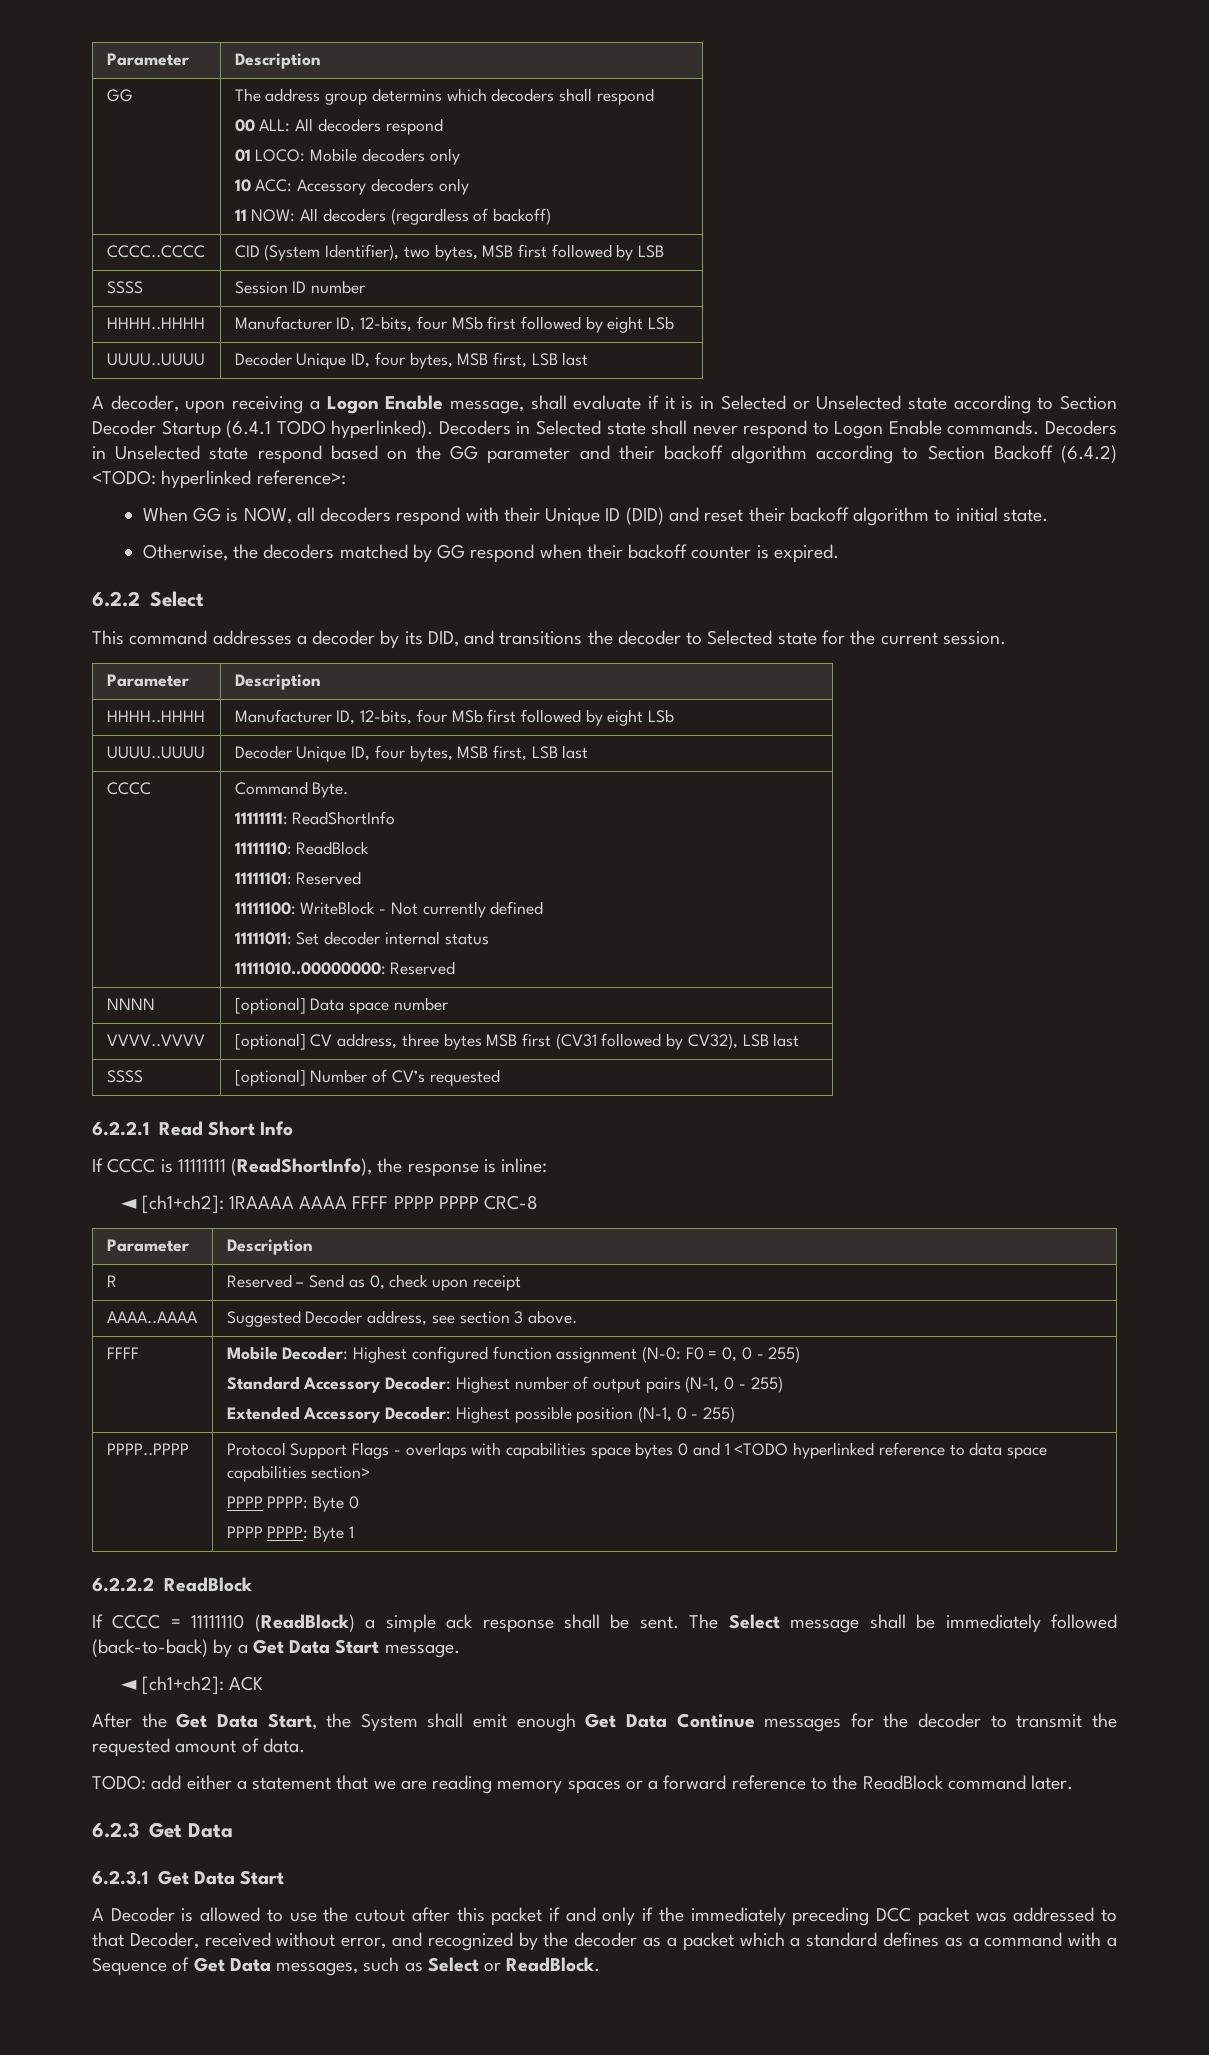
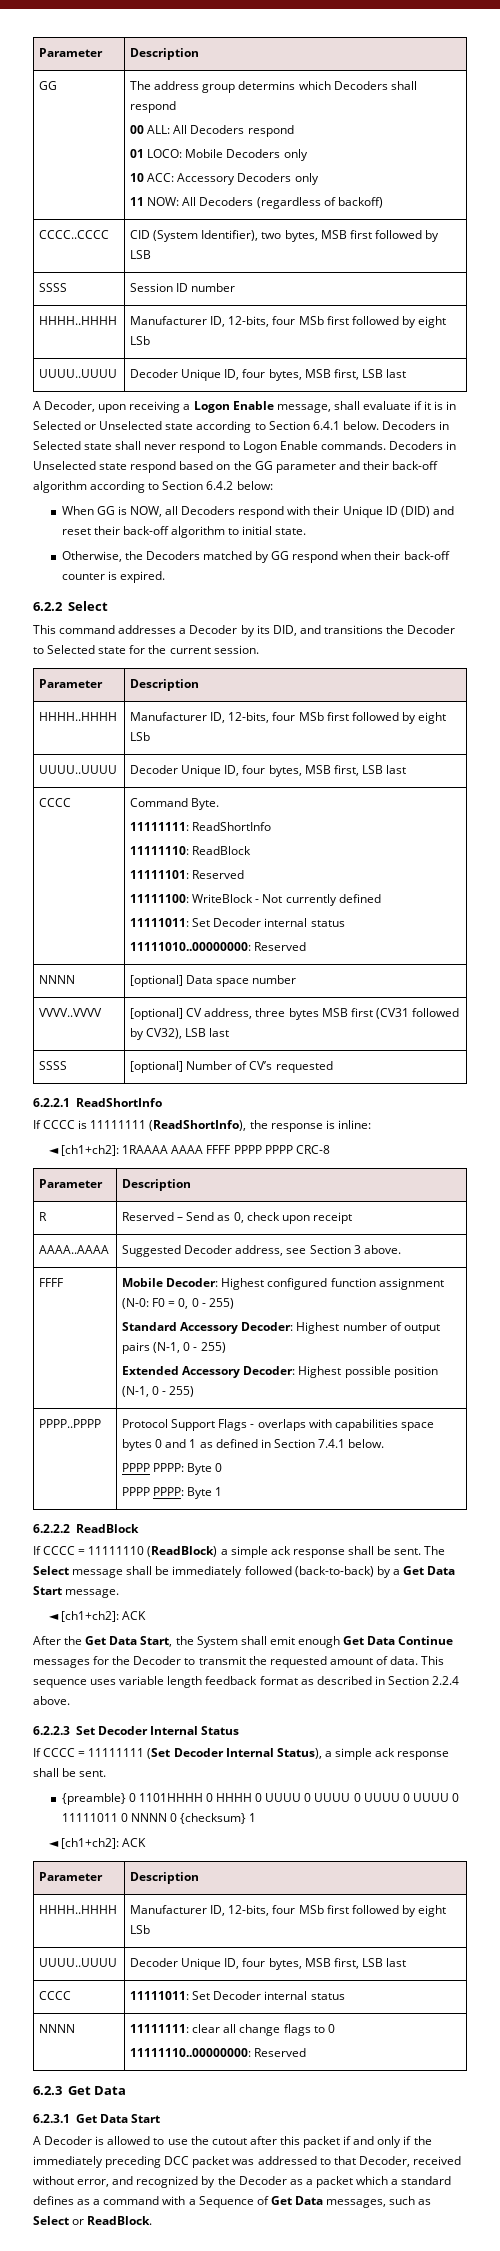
- GG | The address group determins which decoders shall respond
- 00 ALL: All decoders respond
- 01 LOCO: Mobile decoders only
- 10 ACC: Accessory decoders only
- 11 NOW: All decoders (regardless of backoff)
+ GG | The address group determins which Decoders shall respond
+ 00 ALL: All Decoders respond
+ 01 LOCO: Mobile Decoders only
+ 10 ACC: Accessory Decoders only
+ 11 NOW: All Decoders (regardless of backoff)
- A decoder, upon receiving a Logon Enable message, shall evaluate if it is in Selected or Unselected state according to Section Decoder Startup (6.4.1 TODO hyperlinked).
+ A Decoder, upon receiving a Logon Enable message, shall evaluate if it is in Selected or Unselected state according to Section 6.4.1 below.
- Decoders in Unselected state respond based on the GG parameter and their backoff algorithm according to Section Backoff (6.4.2) <TODO: hyperlinked reference>:
+ Decoders in Unselected state respond based on the GG parameter and their back-off algorithm according to Section 6.4.2 below:
- When GG is NOW, all decoders respond with their Unique ID (DID) and reset their backoff algorithm to initial state.
+ When GG is NOW, all Decoders respond with their Unique ID (DID) and reset their back-off algorithm to initial state.
- Otherwise, the decoders matched by GG respond when their backoff counter is expired.
+ Otherwise, the Decoders matched by GG respond when their back-off counter is expired.
- This command addresses a decoder by its DID, and transitions the decoder to Selected state for the current session.
+ This command addresses a Decoder by its DID, and transitions the Decoder to Selected state for the current session.
  CCCC | Command Byte.
  11111111: ReadShortInfo
  11111110: ReadBlock
  11111101: Reserved
  11111100: WriteBlock - Not currently defined
- 11111011: Set decoder internal status
+ 11111011: Set Decoder internal status
- 6.2.2.1 Read Short Info
+ 6.2.2.1 ReadShortInfo
- AAAA..AAAA | Suggested Decoder address, see section 3 above.
+ AAAA..AAAA | Suggested Decoder address, see Section 3 above.
- PPPP..PPPP | Protocol Support Flags - overlaps with capabilities space bytes 0 and 1 <TODO hyperlinked reference to data space capabilities section>
+ PPPP..PPPP | Protocol Support Flags - overlaps with capabilities space bytes 0 and 1 as defined in Section 7.4.1 below.
- After the Get Data Start, the System shall emit enough Get Data Continue messages for the decoder to transmit the requested amount of data.
- TODO: add either a statement that we are reading memory spaces or a forward reference to the ReadBlock command later.
+ After the Get Data Start, the System shall emit enough Get Data Continue messages for the Decoder to transmit the requested amount of data. This sequence uses variable length feedback format as described in Section 2.2.4 above.
+ 6.2.2.3 Set Decoder Internal Status
+ If CCCC = 11111111 (Set Decoder Internal Status), a simple ack response shall be sent.
+ {preamble} 0 1101HHHH 0 HHHH 0 UUUU 0 UUUU 0 UUUU 0 UUUU 0 11111011 0 NNNN 0 {checksum} 1
+ ◄ [ch1+ch2]: ACK
+ Parameter | Description
+ HHHH..HHHH | Manufacturer ID, 12-bits, four MSb first followed by eight LSb
+ UUUU..UUUU | Decoder Unique ID, four bytes, MSB first, LSB last
+ CCCC | 11111011: Set Decoder internal status
+ NNNN | 11111111: clear all change flags to 0
+ 11111110..00000000: Reserved
- A Decoder is allowed to use the cutout after this packet if and only if the immediately preceding DCC packet was addressed to that Decoder, received without error, and recognized by the decoder as a packet which a standard defines as a command with a Sequence of Get Data messages, such as Select or ReadBlock.
+ A Decoder is allowed to use the cutout after this packet if and only if the immediately preceding DCC packet was addressed to that Decoder, received without error, and recognized by the Decoder as a packet which a standard defines as a command with a Sequence of Get Data messages, such as Select or ReadBlock.

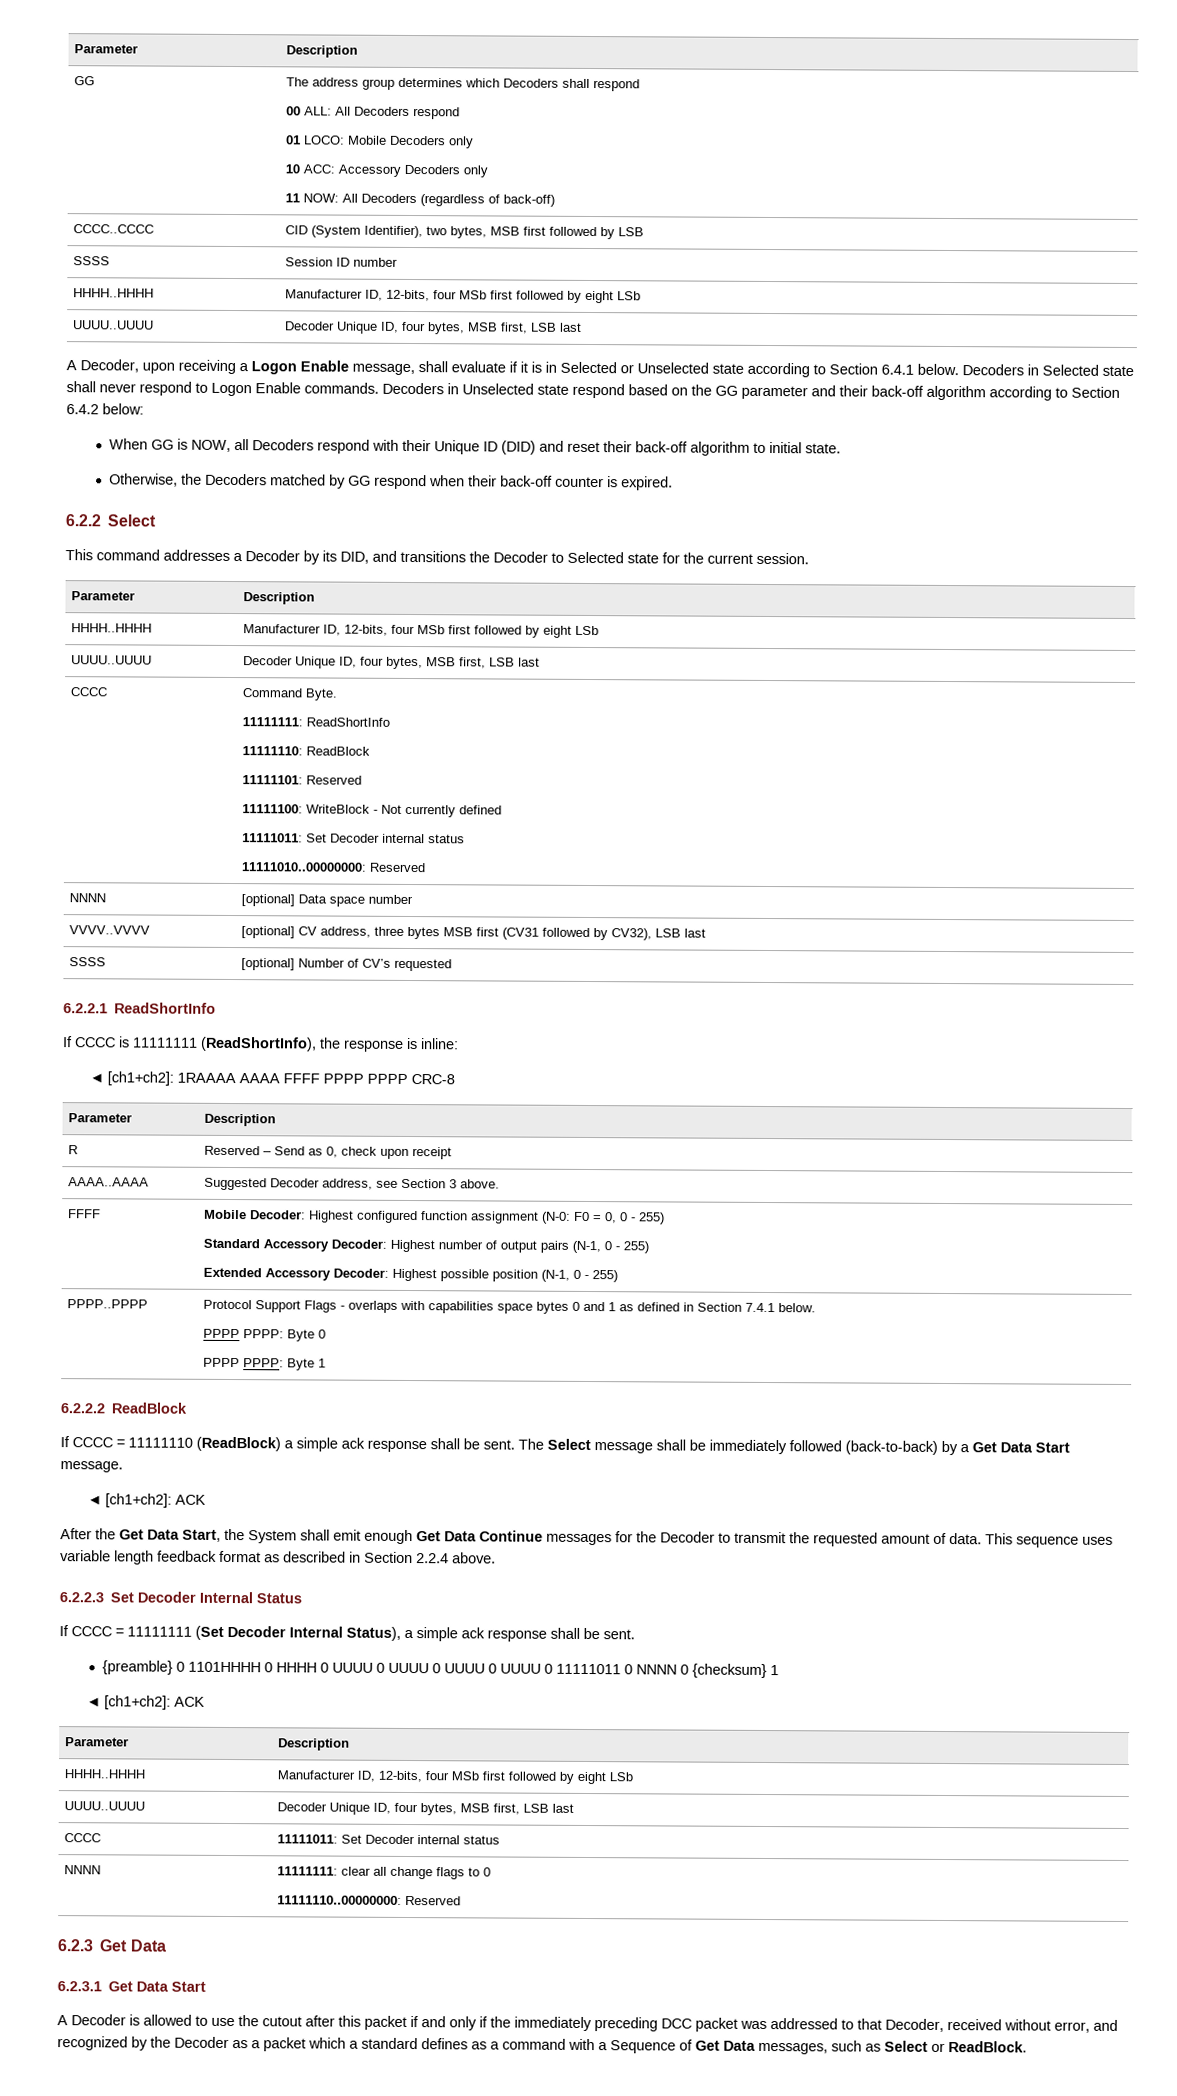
- GG | The address group determins which Decoders shall respond
+ GG | The address group determines which Decoders shall respond
  00 ALL: All Decoders respond
  01 LOCO: Mobile Decoders only
  10 ACC: Accessory Decoders only
- 11 NOW: All Decoders (regardless of backoff)
+ 11 NOW: All Decoders (regardless of back-off)

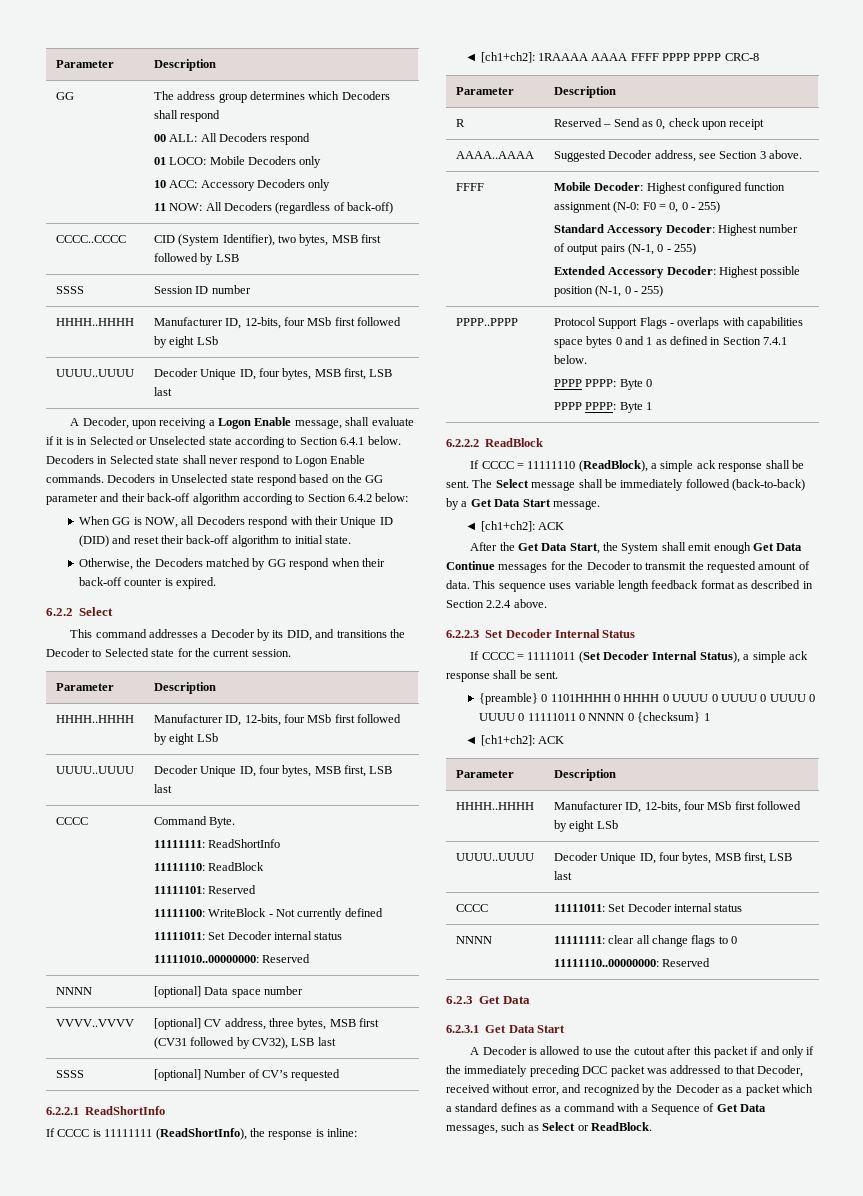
- VVVV..VVVV | [optional] CV address, three bytes MSB first (CV31 followed by CV32), LSB last
+ VVVV..VVVV | [optional] CV address, three bytes, MSB first (CV31 followed by CV32), LSB last
- If CCCC = 11111110 (ReadBlock) a simple ack response shall be sent.
+ If CCCC = 11111110 (ReadBlock), a simple ack response shall be sent.
- If CCCC = 11111111 (Set Decoder Internal Status), a simple ack response shall be sent.
+ If CCCC = 11111011 (Set Decoder Internal Status), a simple ack response shall be sent.

